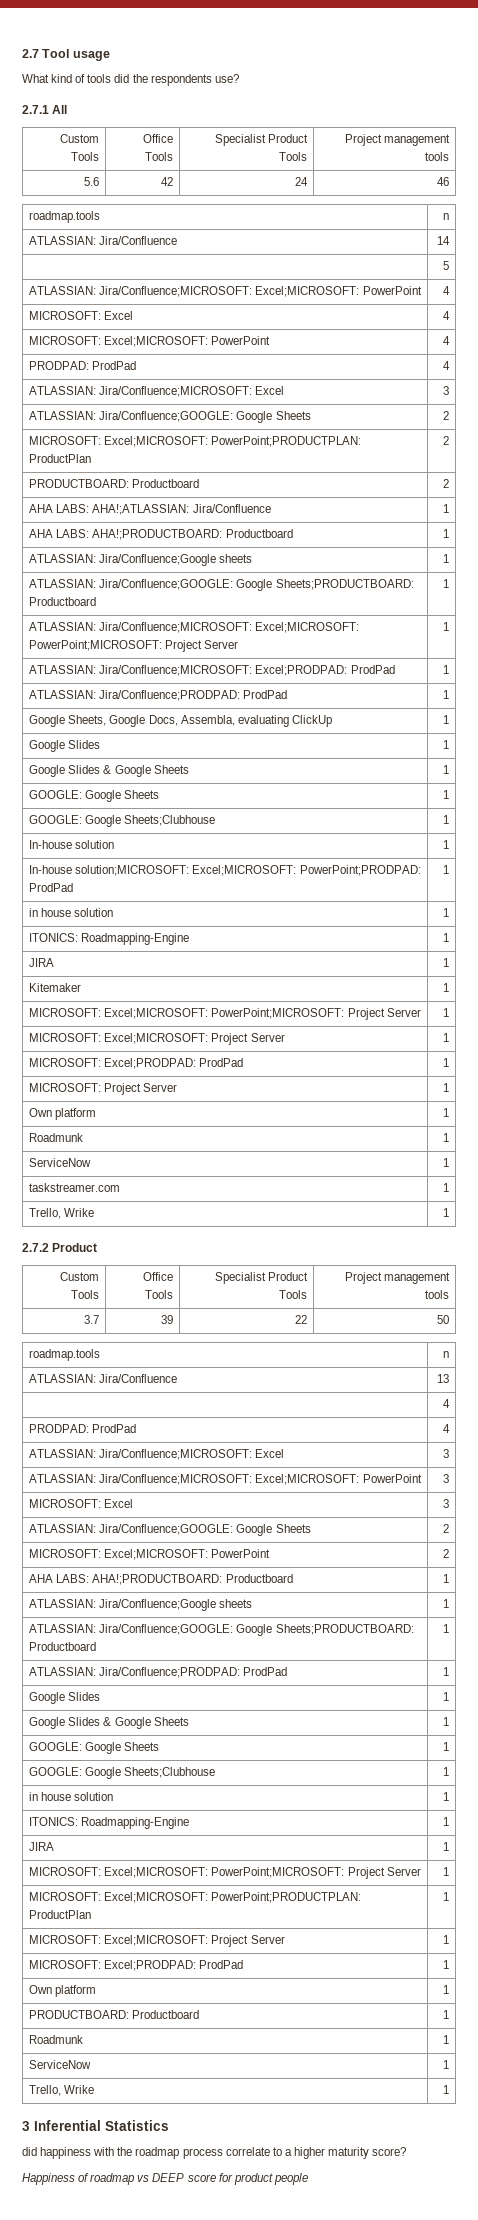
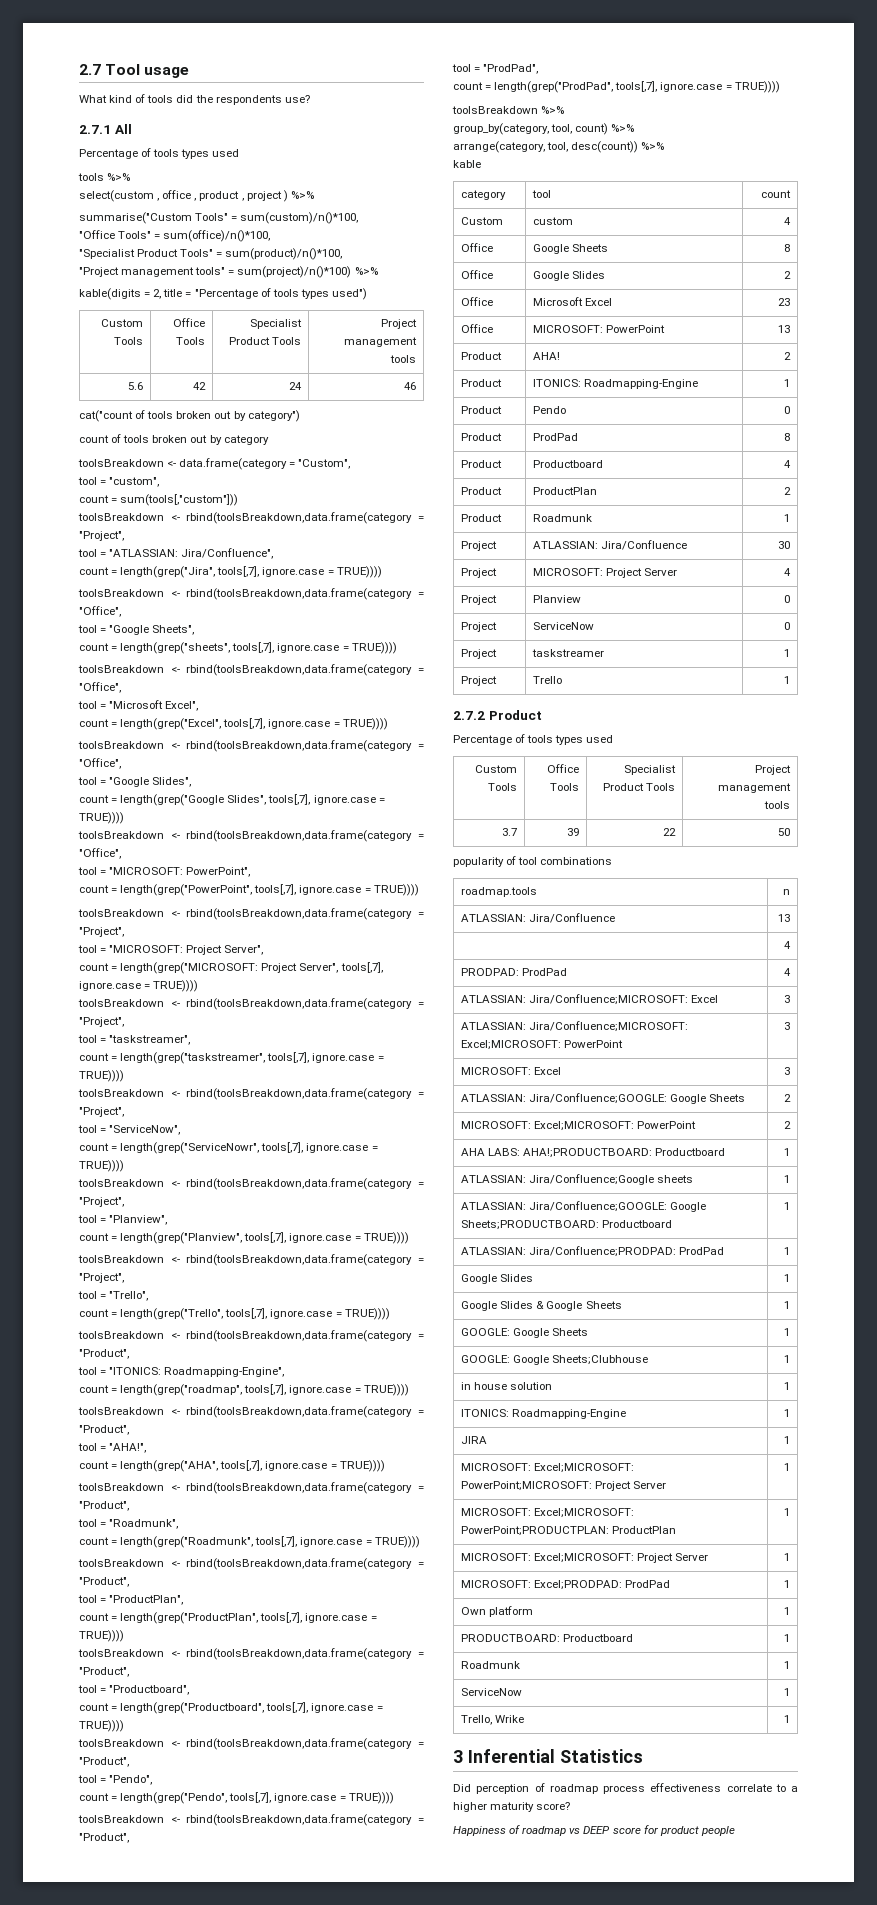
  2.7.1 All
+ Percentage of tools types used
+ tools %>%
+ select(custom , office , product , project ) %>%
+ summarise("Custom Tools" = sum(custom)/n()*100,
+ "Office Tools" = sum(office)/n()*100,
+ "Specialist Product Tools" = sum(product)/n()*100,
+ "Project management tools" = sum(project)/n()*100) %>%
+ kable(digits = 2, title = "Percentage of tools types used")
  5.6 | 42 | 24 | 46
- roadmap.tools | n
- ATLASSIAN: Jira/Confluence | 14
- | 5
- ATLASSIAN: Jira/Confluence;MICROSOFT: Excel;MICROSOFT: PowerPoint | 4
- MICROSOFT: Excel | 4
- MICROSOFT: Excel;MICROSOFT: PowerPoint | 4
- PRODPAD: ProdPad | 4
- ATLASSIAN: Jira/Confluence;MICROSOFT: Excel | 3
- ATLASSIAN: Jira/Confluence;GOOGLE: Google Sheets | 2
- MICROSOFT: Excel;MICROSOFT: PowerPoint;PRODUCTPLAN: ProductPlan | 2
- PRODUCTBOARD: Productboard | 2
- AHA LABS: AHA!;ATLASSIAN: Jira/Confluence | 1
- AHA LABS: AHA!;PRODUCTBOARD: Productboard | 1
- ATLASSIAN: Jira/Confluence;Google sheets | 1
- ATLASSIAN: Jira/Confluence;GOOGLE: Google Sheets;PRODUCTBOARD: Productboard | 1
- ATLASSIAN: Jira/Confluence;MICROSOFT: Excel;MICROSOFT: PowerPoint;MICROSOFT: Project Server | 1
- ATLASSIAN: Jira/Confluence;MICROSOFT: Excel;PRODPAD: ProdPad | 1
- ATLASSIAN: Jira/Confluence;PRODPAD: ProdPad | 1
- Google Sheets, Google Docs, Assembla, evaluating ClickUp | 1
- Google Slides | 1
- Google Slides & Google Sheets | 1
- GOOGLE: Google Sheets | 1
- GOOGLE: Google Sheets;Clubhouse | 1
- In-house solution | 1
- In-house solution;MICROSOFT: Excel;MICROSOFT: PowerPoint;PRODPAD: ProdPad | 1
- in house solution | 1
- ITONICS: Roadmapping-Engine | 1
- JIRA | 1
- Kitemaker | 1
- MICROSOFT: Excel;MICROSOFT: PowerPoint;MICROSOFT: Project Server | 1
- MICROSOFT: Excel;MICROSOFT: Project Server | 1
- MICROSOFT: Excel;PRODPAD: ProdPad | 1
- MICROSOFT: Project Server | 1
- Own platform | 1
- Roadmunk | 1
- ServiceNow | 1
- taskstreamer.com | 1
- Trello, Wrike | 1
+ cat("count of tools broken out by category")
+ count of tools broken out by category
+ toolsBreakdown <- data.frame(category = "Custom",
+ tool = "custom",
+ count = sum(tools[,"custom"]))
+ toolsBreakdown <- rbind(toolsBreakdown,data.frame(category = "Project",
+ tool = "ATLASSIAN: Jira/Confluence",
+ count = length(grep("Jira", tools[,7], ignore.case = TRUE))))
+ toolsBreakdown <- rbind(toolsBreakdown,data.frame(category = "Office",
+ tool = "Google Sheets",
+ count = length(grep("sheets", tools[,7], ignore.case = TRUE))))
+ toolsBreakdown <- rbind(toolsBreakdown,data.frame(category = "Office",
+ tool = "Microsoft Excel",
+ count = length(grep("Excel", tools[,7], ignore.case = TRUE))))
+ toolsBreakdown <- rbind(toolsBreakdown,data.frame(category = "Office",
+ tool = "Google Slides",
+ count = length(grep("Google Slides", tools[,7], ignore.case = TRUE))))
+ toolsBreakdown <- rbind(toolsBreakdown,data.frame(category = "Office",
+ tool = "MICROSOFT: PowerPoint",
+ count = length(grep("PowerPoint", tools[,7], ignore.case = TRUE))))
+ toolsBreakdown <- rbind(toolsBreakdown,data.frame(category = "Project",
+ tool = "MICROSOFT: Project Server",
+ count = length(grep("MICROSOFT: Project Server", tools[,7], ignore.case = TRUE))))
+ toolsBreakdown <- rbind(toolsBreakdown,data.frame(category = "Project",
+ tool = "taskstreamer",
+ count = length(grep("taskstreamer", tools[,7], ignore.case = TRUE))))
+ toolsBreakdown <- rbind(toolsBreakdown,data.frame(category = "Project",
+ tool = "ServiceNow",
+ count = length(grep("ServiceNowr", tools[,7], ignore.case = TRUE))))
+ toolsBreakdown <- rbind(toolsBreakdown,data.frame(category = "Project",
+ tool = "Planview",
+ count = length(grep("Planview", tools[,7], ignore.case = TRUE))))
+ toolsBreakdown <- rbind(toolsBreakdown,data.frame(category = "Project",
+ tool = "Trello",
+ count = length(grep("Trello", tools[,7], ignore.case = TRUE))))
+ toolsBreakdown <- rbind(toolsBreakdown,data.frame(category = "Product",
+ tool = "ITONICS: Roadmapping-Engine",
+ count = length(grep("roadmap", tools[,7], ignore.case = TRUE))))
+ toolsBreakdown <- rbind(toolsBreakdown,data.frame(category = "Product",
+ tool = "AHA!",
+ count = length(grep("AHA", tools[,7], ignore.case = TRUE))))
+ toolsBreakdown <- rbind(toolsBreakdown,data.frame(category = "Product",
+ tool = "Roadmunk",
+ count = length(grep("Roadmunk", tools[,7], ignore.case = TRUE))))
+ toolsBreakdown <- rbind(toolsBreakdown,data.frame(category = "Product",
+ tool = "ProductPlan",
+ count = length(grep("ProductPlan", tools[,7], ignore.case = TRUE))))
+ toolsBreakdown <- rbind(toolsBreakdown,data.frame(category = "Product",
+ tool = "Productboard",
+ count = length(grep("Productboard", tools[,7], ignore.case = TRUE))))
+ toolsBreakdown <- rbind(toolsBreakdown,data.frame(category = "Product",
+ tool = "Pendo",
+ count = length(grep("Pendo", tools[,7], ignore.case = TRUE))))
+ toolsBreakdown <- rbind(toolsBreakdown,data.frame(category = "Product",
+ tool = "ProdPad",
+ count = length(grep("ProdPad", tools[,7], ignore.case = TRUE))))
+ toolsBreakdown %>%
+ group_by(category, tool, count) %>%
+ arrange(category, tool, desc(count)) %>%
+ kable
+ category | tool | count
+ Custom | custom | 4
+ Office | Google Sheets | 8
+ Office | Google Slides | 2
+ Office | Microsoft Excel | 23
+ Office | MICROSOFT: PowerPoint | 13
+ Product | AHA! | 2
+ Product | ITONICS: Roadmapping-Engine | 1
+ Product | Pendo | 0
+ Product | ProdPad | 8
+ Product | Productboard | 4
+ Product | ProductPlan | 2
+ Product | Roadmunk | 1
+ Project | ATLASSIAN: Jira/Confluence | 30
+ Project | MICROSOFT: Project Server | 4
+ Project | Planview | 0
+ Project | ServiceNow | 0
+ Project | taskstreamer | 1
+ Project | Trello | 1
  2.7.2 Product
+ Percentage of tools types used
+ popularity of tool combinations
- did happiness with the roadmap process correlate to a higher maturity score?
+ Did perception of roadmap process effectiveness correlate to a higher maturity score?

